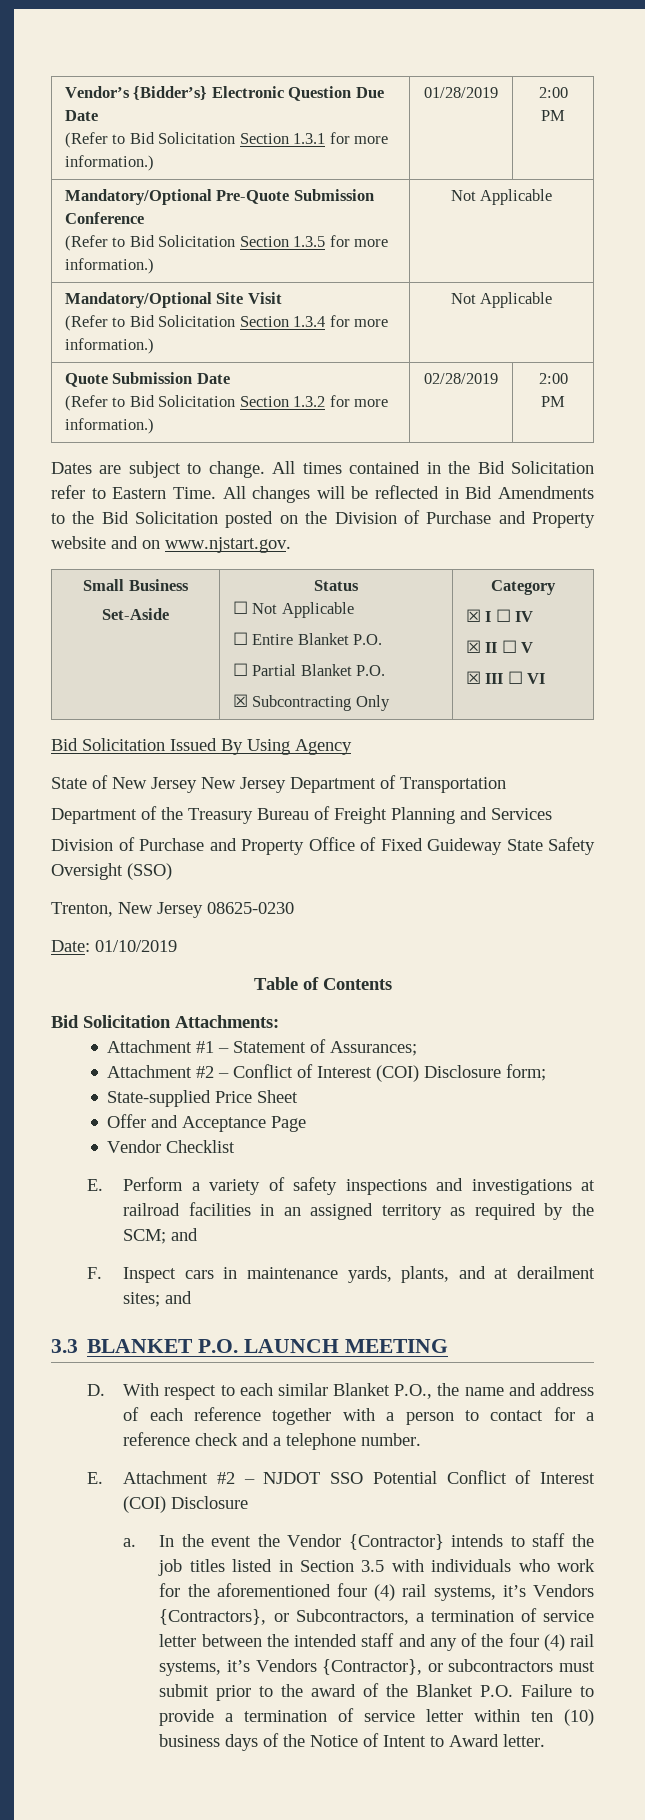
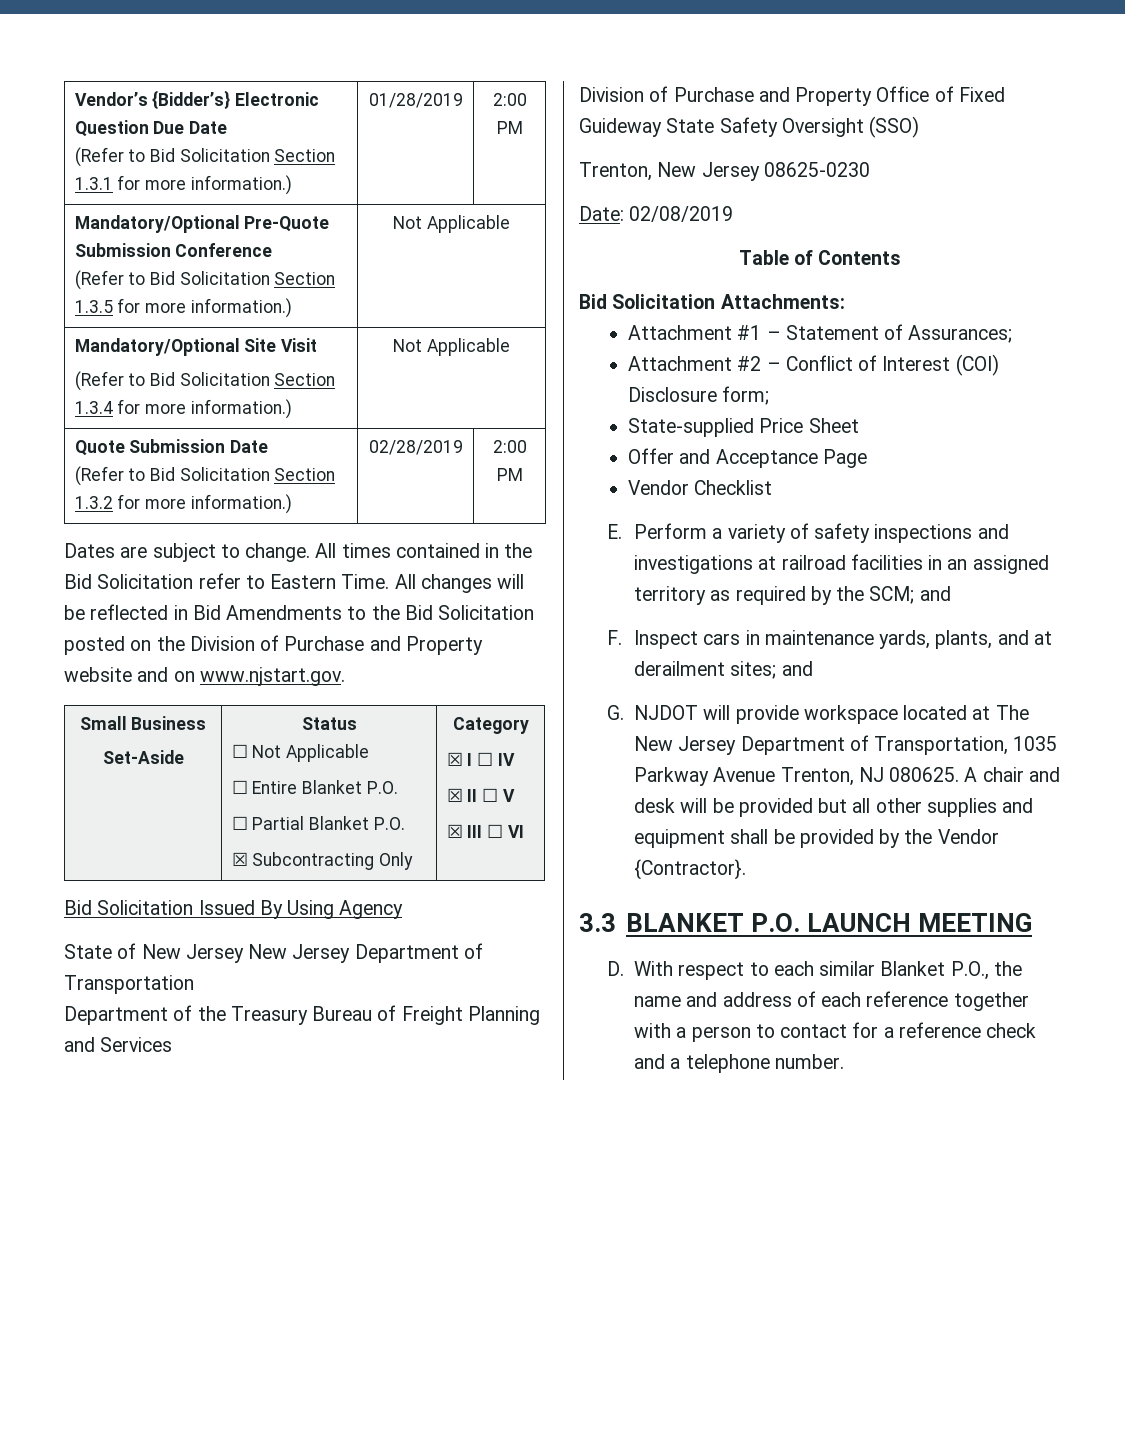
- Date: 01/10/2019
+ Date: 02/08/2019
+ G. NJDOT will provide workspace located at The New Jersey Department of Transportation, 1035 Parkway Avenue Trenton, NJ 080625. A chair and desk will be provided but all other supplies and equipment shall be provided by the Vendor {Contractor}.
- E. Attachment #2 – NJDOT SSO Potential Conflict of Interest (COI) Disclosure
- a. In the event the Vendor {Contractor} intends to staff the job titles listed in Section 3.5 with individuals who work for the aforementioned four (4) rail systems, it’s Vendors {Contractors}, or Subcontractors, a termination of service letter between the intended staff and any of the four (4) rail systems, it’s Vendors {Contractor}, or subcontractors must submit prior to the award of the Blanket P.O. Failure to provide a termination of service letter within ten (10) business days of the Notice of Intent to Award letter.

